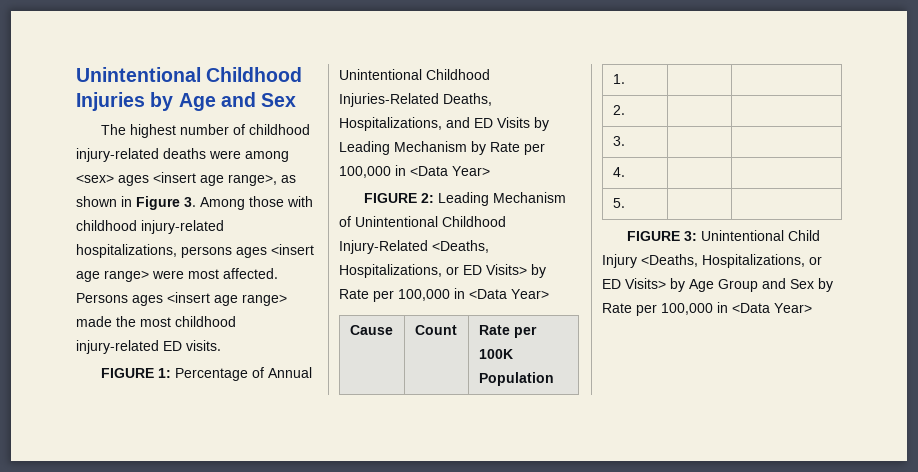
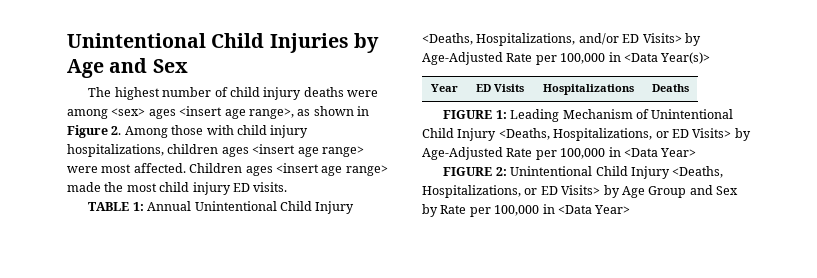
- Unintentional Childhood Injuries by Age and Sex
+ Unintentional Child Injuries by Age and Sex
- The highest number of childhood injury-related deaths were among <sex> ages <insert age range>, as shown in Figure 3. Among those with childhood injury-related hospitalizations, persons ages <insert age range> were most affected.
+ The highest number of child injury deaths were among <sex> ages <insert age range>, as shown in Figure 2. Among those with child injury hospitalizations, children ages <insert age range> were most affected.
- Persons ages <insert age range> made the most childhood injury-related ED visits.
+ Children ages <insert age range> made the most child injury ED visits.
- FIGURE 1: Percentage of Annual Unintentional Childhood Injuries-Related Deaths, Hospitalizations, and ED Visits by Leading Mechanism by Rate per 100,000 in <Data Year>
+ TABLE 1: Annual Unintentional Child Injury <Deaths, Hospitalizations, and/or ED Visits> by Age-Adjusted Rate per 100,000 in <Data Year(s)>
+ Year | ED Visits | Hospitalizations | Deaths
+ FIGURE 1: Leading Mechanism of Unintentional Child Injury <Deaths, Hospitalizations, or ED Visits> by Age-Adjusted Rate per 100,000 in <Data Year>
- FIGURE 2: Leading Mechanism of Unintentional Childhood Injury-Related <Deaths, Hospitalizations, or ED Visits> by Rate per 100,000 in <Data Year>
- Cause | Count | Rate per 100K Population
- 1. | |
- 2. | |
- 3. | |
- 4. | |
- 5. | |
- FIGURE 3: Unintentional Child Injury <Deaths, Hospitalizations, or ED Visits> by Age Group and Sex by Rate per 100,000 in <Data Year>
+ FIGURE 2: Unintentional Child Injury <Deaths, Hospitalizations, or ED Visits> by Age Group and Sex by Rate per 100,000 in <Data Year>

